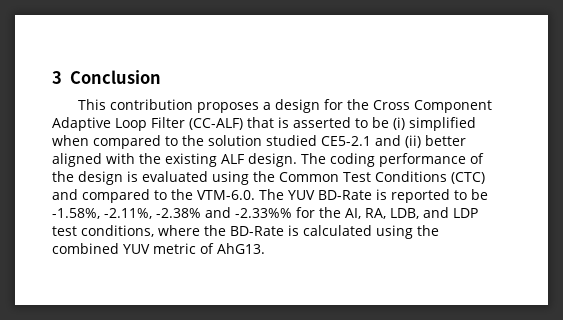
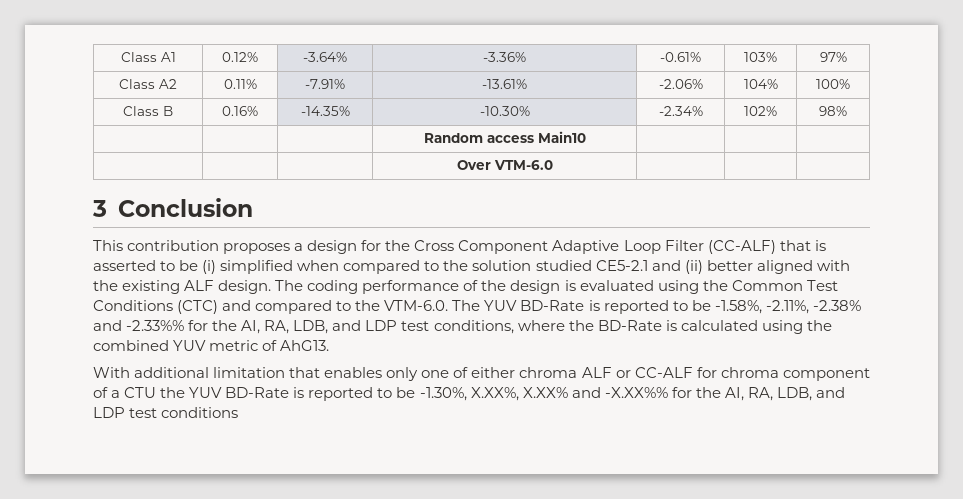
+ Class A1 | 0.12% | -3.64% | -3.36% | -0.61% | 103% | 97%
+ Class A2 | 0.11% | -7.91% | -13.61% | -2.06% | 104% | 100%
+ Class B | 0.16% | -14.35% | -10.30% | -2.34% | 102% | 98%
+ | | | Random access Main10 | | |
+ | | | Over VTM-6.0 | | |
+ With additional limitation that enables only one of either chroma ALF or CC-ALF for chroma component of a CTU the YUV BD-Rate is reported to be -1.30%, X.XX%, X.XX% and -X.XX%% for the AI, RA, LDB, and LDP test conditions

